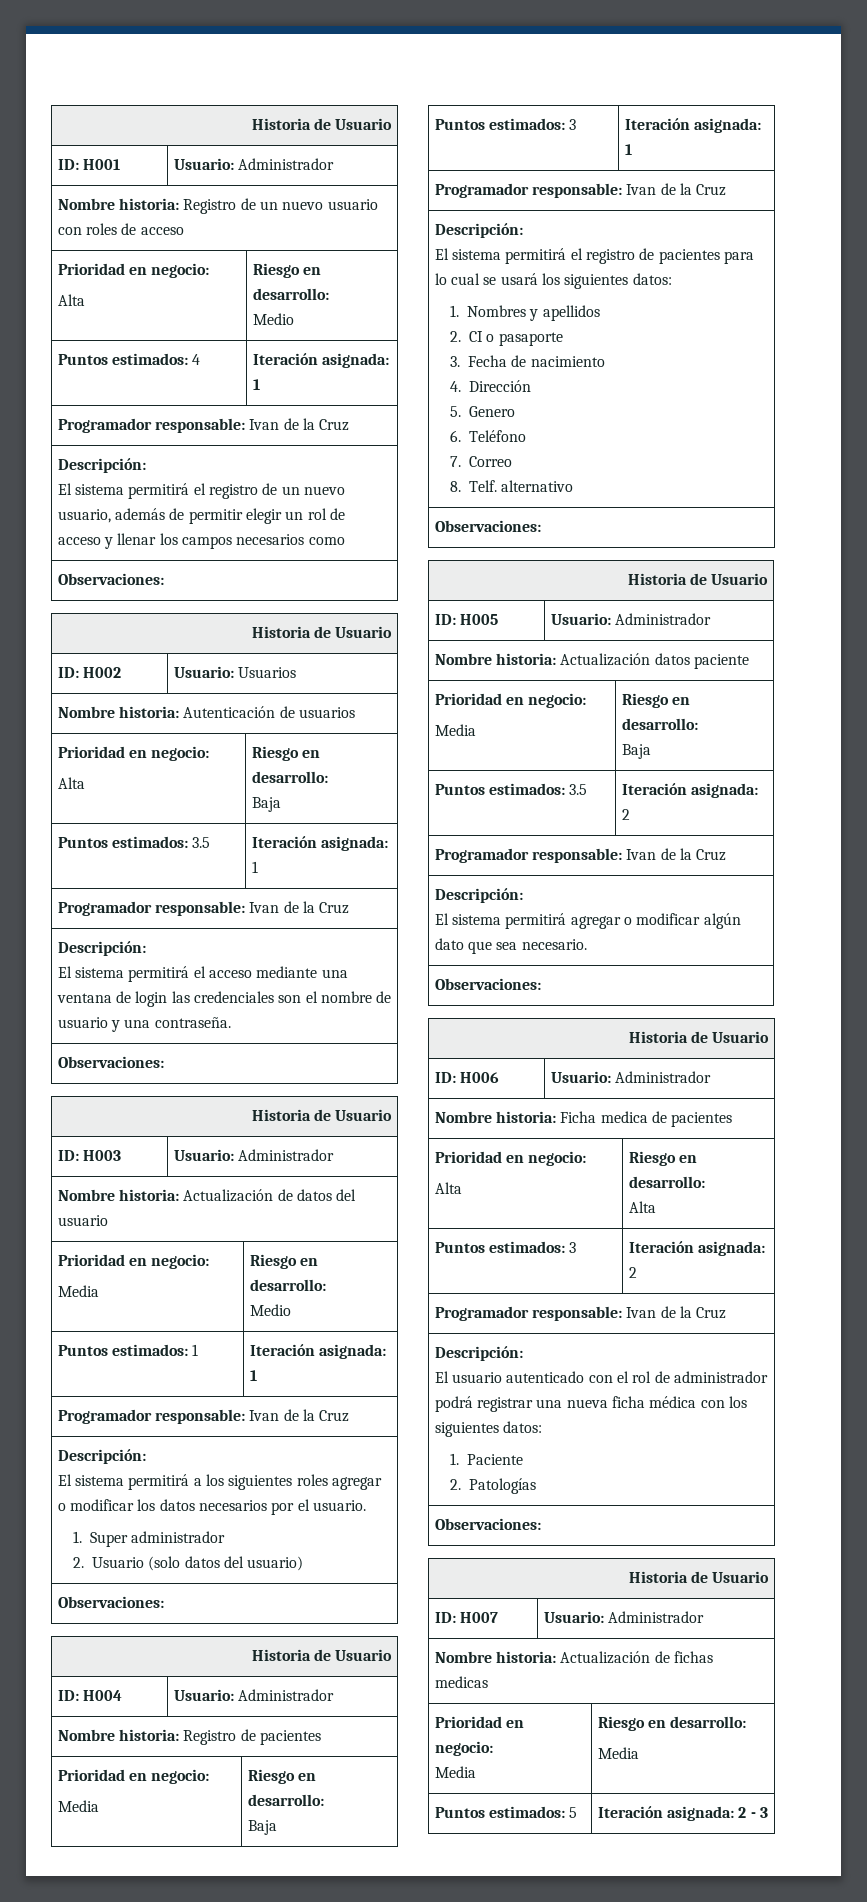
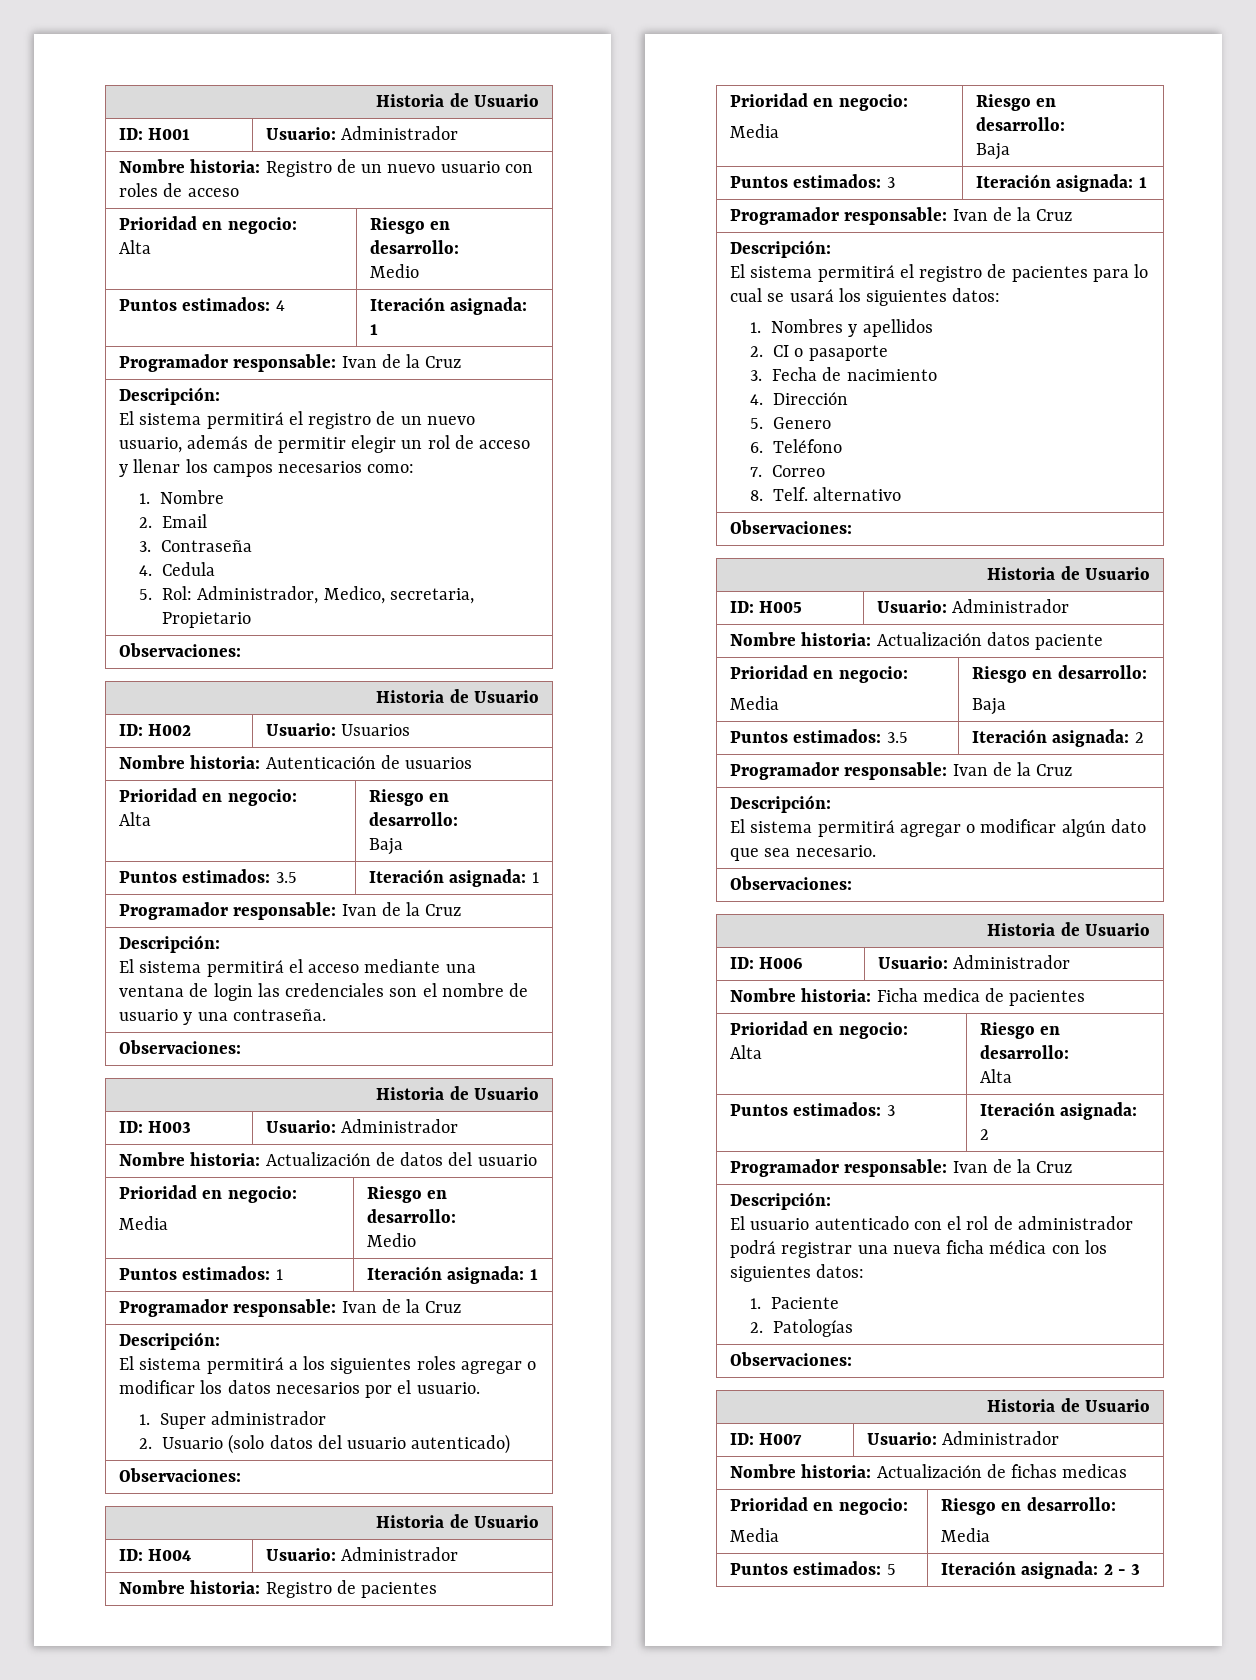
  Puntos estimados: 4 | Iteración asignada: 1
  Programador responsable: Ivan de la Cruz
  Descripción:
- El sistema permitirá el registro de un nuevo usuario, además de permitir elegir un rol de acceso y llenar los campos necesarios como
+ El sistema permitirá el registro de un nuevo usuario, además de permitir elegir un rol de acceso y llenar los campos necesarios como:
+ 1. Nombre
+ 2. Email
+ 3. Contraseña
+ 4. Cedula
+ 5. Rol: Administrador, Medico, secretaria, Propietario
  Puntos estimados: 1 | Iteración asignada: 1
  Programador responsable: Ivan de la Cruz
  Descripción:
  El sistema permitirá a los siguientes roles agregar o modificar los datos necesarios por el usuario.
  1. Super administrador
- 2. Usuario (solo datos del usuario)
+ 2. Usuario (solo datos del usuario autenticado)

